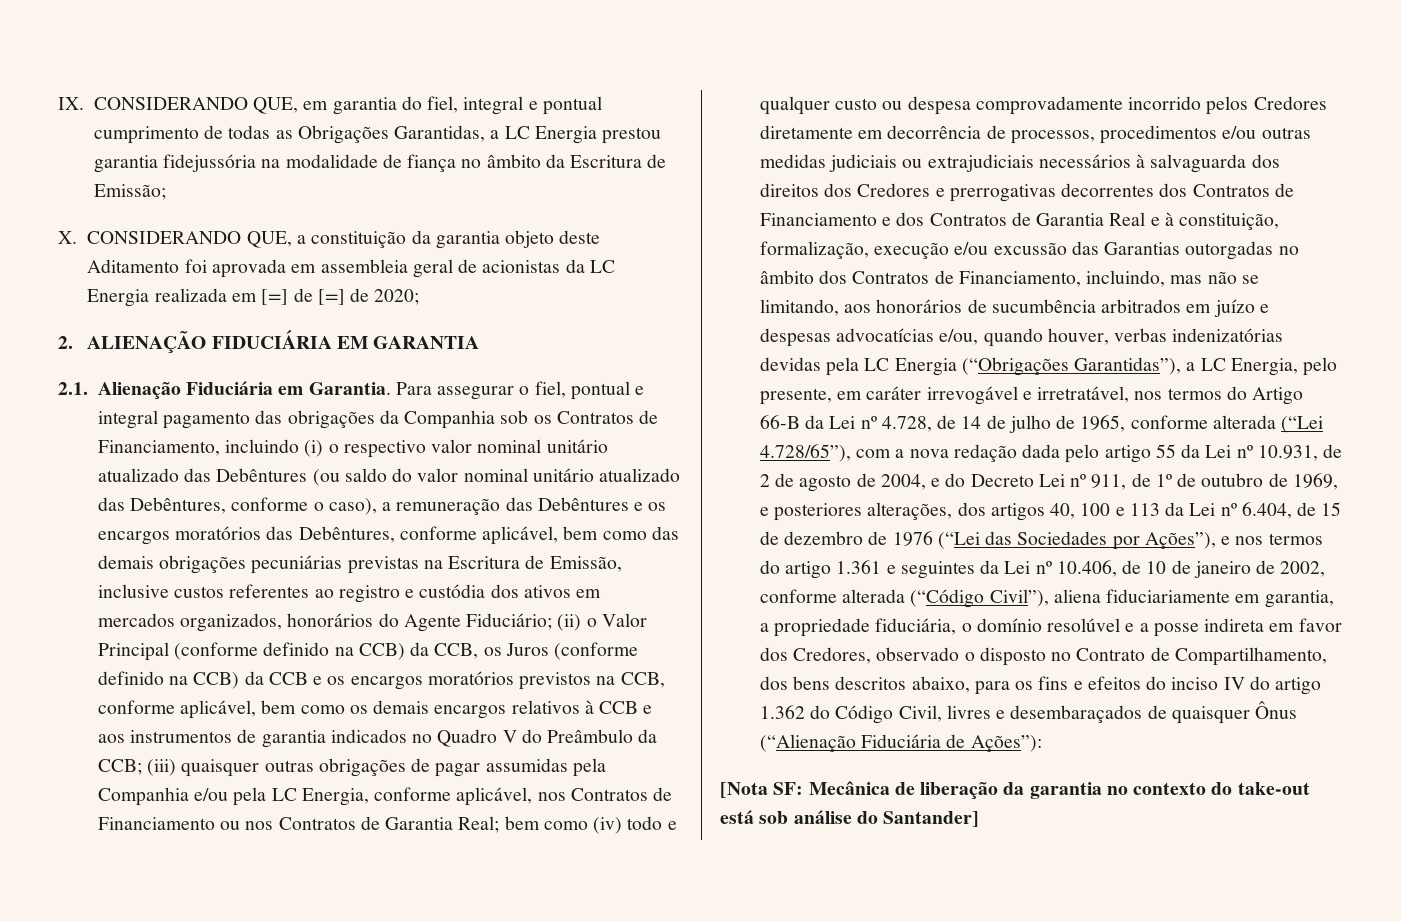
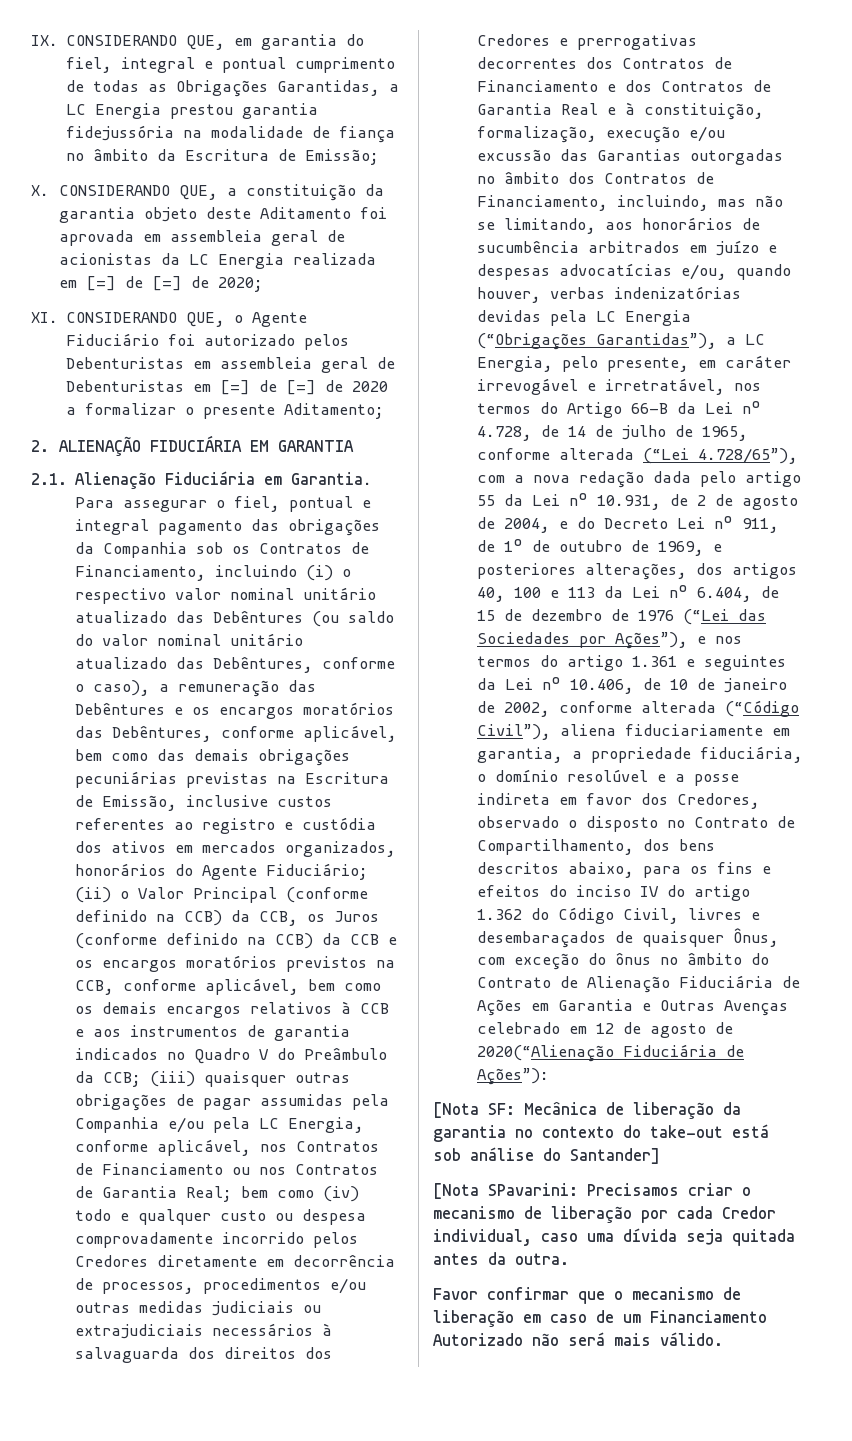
+ XI. CONSIDERANDO QUE, o Agente Fiduciário foi autorizado pelos Debenturistas em assembleia geral de Debenturistas em [=] de [=] de 2020 a formalizar o presente Aditamento;
- bem como (iv) todo e qualquer custo ou despesa comprovadamente incorrido pelos Credores diretamente em decorrência de processos, procedimentos e/ou outras medidas judiciais ou extrajudiciais necessários à salvaguarda dos direitos dos Credores e prerrogativas decorrentes dos Contratos de Financiamento e dos Contratos de Garantia Real e à constituição, formalização, execução e/ou excussão das Garantias outorgadas no âmbito dos Contratos de Financiamento, incluindo, mas não se limitando, aos honorários de sucumbência arbitrados em juízo e despesas advocatícias e/ou, quando houver, verbas indenizatórias devidas pela LC Energia (“Obrigações Garantidas”), a LC Energia, pelo presente, em caráter irrevogável e irretratável, nos termos do Artigo 66-B da Lei nº 4.728, de 14 de julho de 1965, conforme alterada (“Lei 4.728/65”), com a nova redação dada pelo artigo 55 da Lei nº 10.931, de 2 de agosto de 2004, e do Decreto Lei nº 911, de 1º de outubro de 1969, e posteriores alterações, dos artigos 40, 100 e 113 da Lei nº 6.404, de 15 de dezembro de 1976 (“Lei das Sociedades por Ações”), e nos termos do artigo 1.361 e seguintes da Lei nº 10.406, de 10 de janeiro de 2002, conforme alterada (“Código Civil”), aliena fiduciariamente em garantia, a propriedade fiduciária, o domínio resolúvel e a posse indireta em favor dos Credores, observado o disposto no Contrato de Compartilhamento, dos bens descritos abaixo, para os fins e efeitos do inciso IV do artigo 1.362 do Código Civil, livres e desembaraçados de quaisquer Ônus (“Alienação Fiduciária de Ações”):
+ bem como (iv) todo e qualquer custo ou despesa comprovadamente incorrido pelos Credores diretamente em decorrência de processos, procedimentos e/ou outras medidas judiciais ou extrajudiciais necessários à salvaguarda dos direitos dos Credores e prerrogativas decorrentes dos Contratos de Financiamento e dos Contratos de Garantia Real e à constituição, formalização, execução e/ou excussão das Garantias outorgadas no âmbito dos Contratos de Financiamento, incluindo, mas não se limitando, aos honorários de sucumbência arbitrados em juízo e despesas advocatícias e/ou, quando houver, verbas indenizatórias devidas pela LC Energia (“Obrigações Garantidas”), a LC Energia, pelo presente, em caráter irrevogável e irretratável, nos termos do Artigo 66-B da Lei nº 4.728, de 14 de julho de 1965, conforme alterada (“Lei 4.728/65”), com a nova redação dada pelo artigo 55 da Lei nº 10.931, de 2 de agosto de 2004, e do Decreto Lei nº 911, de 1º de outubro de 1969, e posteriores alterações, dos artigos 40, 100 e 113 da Lei nº 6.404, de 15 de dezembro de 1976 (“Lei das Sociedades por Ações”), e nos termos do artigo 1.361 e seguintes da Lei nº 10.406, de 10 de janeiro de 2002, conforme alterada (“Código Civil”), aliena fiduciariamente em garantia, a propriedade fiduciária, o domínio resolúvel e a posse indireta em favor dos Credores, observado o disposto no Contrato de Compartilhamento, dos bens descritos abaixo, para os fins e efeitos do inciso IV do artigo 1.362 do Código Civil, livres e desembaraçados de quaisquer Ônus, com exceção do ônus no âmbito do Contrato de Alienação Fiduciária de Ações em Garantia e Outras Avenças celebrado em 12 de agosto de 2020(“Alienação Fiduciária de Ações”):
+ [Nota SPavarini: Precisamos criar o mecanismo de liberação por cada Credor individual, caso uma dívida seja quitada antes da outra.
+ Favor confirmar que o mecanismo de liberação em caso de um Financiamento Autorizado não será mais válido.

